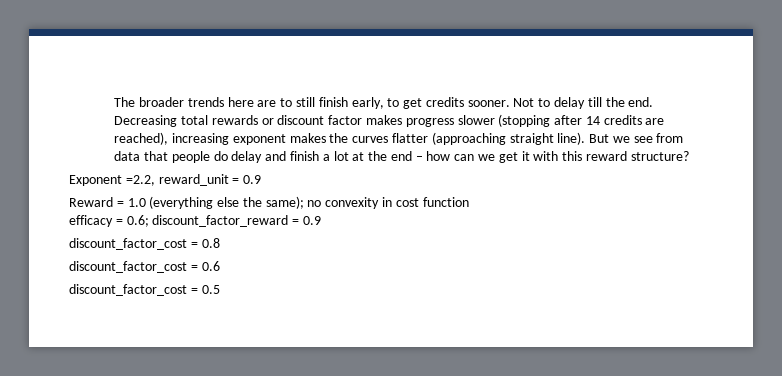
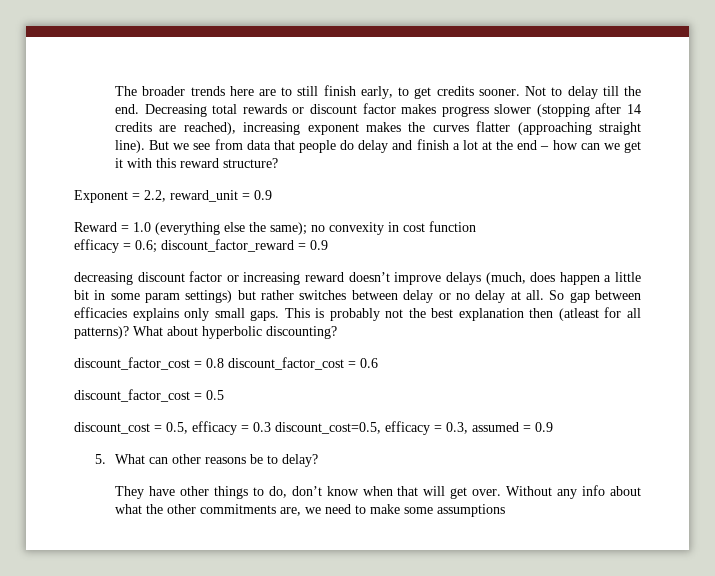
- Exponent =2.2, reward_unit = 0.9
+ Exponent = 2.2, reward_unit = 0.9
+ decreasing discount factor or increasing reward doesn’t improve delays (much, does happen a little bit in some param settings) but rather switches between delay or no delay at all. So gap between efficacies explains only small gaps. This is probably not the best explanation then (atleast for all patterns)? What about hyperbolic discounting?
- discount_factor_cost = 0.8
- discount_factor_cost = 0.6
+ discount_factor_cost = 0.8 discount_factor_cost = 0.6
+ discount_cost = 0.5, efficacy = 0.3 discount_cost=0.5, efficacy = 0.3, assumed = 0.9
+ 5. What can other reasons be to delay?
+ They have other things to do, don’t know when that will get over. Without any info about what the other commitments are, we need to make some assumptions

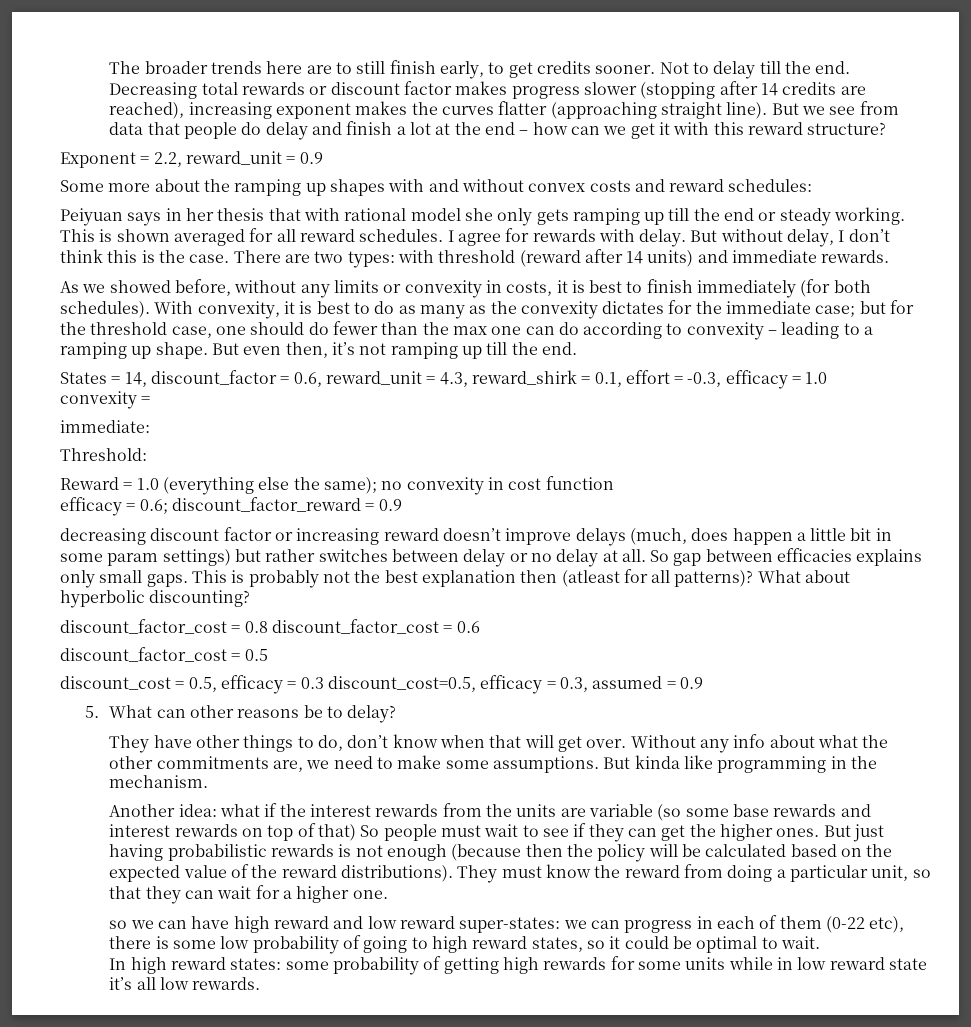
+ Some more about the ramping up shapes with and without convex costs and reward schedules:
+ Peiyuan says in her thesis that with rational model she only gets ramping up till the end or steady working. This is shown averaged for all reward schedules. I agree for rewards with delay. But without delay, I don’t think this is the case. There are two types: with threshold (reward after 14 units) and immediate rewards.
+ As we showed before, without any limits or convexity in costs, it is best to finish immediately (for both schedules). With convexity, it is best to do as many as the convexity dictates for the immediate case; but for the threshold case, one should do fewer than the max one can do according to convexity – leading to a ramping up shape. But even then, it’s not ramping up till the end.
+ States = 14, discount_factor = 0.6, reward_unit = 4.3, reward_shirk = 0.1, effort = -0.3, efficacy = 1.0
+ convexity =
+ immediate:
+ Threshold:
- Without any info about what the other commitments are, we need to make some assumptions
+ Without any info about what the other commitments are, we need to make some assumptions. But kinda like programming in the mechanism.
+ Another idea: what if the interest rewards from the units are variable (so some base rewards and interest rewards on top of that) So people must wait to see if they can get the higher ones. But just having probabilistic rewards is not enough (because then the policy will be calculated based on the expected value of the reward distributions). They must know the reward from doing a particular unit, so that they can wait for a higher one.
+ so we can have high reward and low reward super-states: we can progress in each of them (0-22 etc), there is some low probability of going to high reward states, so it could be optimal to wait.
+ In high reward states: some probability of getting high rewards for some units while in low reward state it’s all low rewards.

